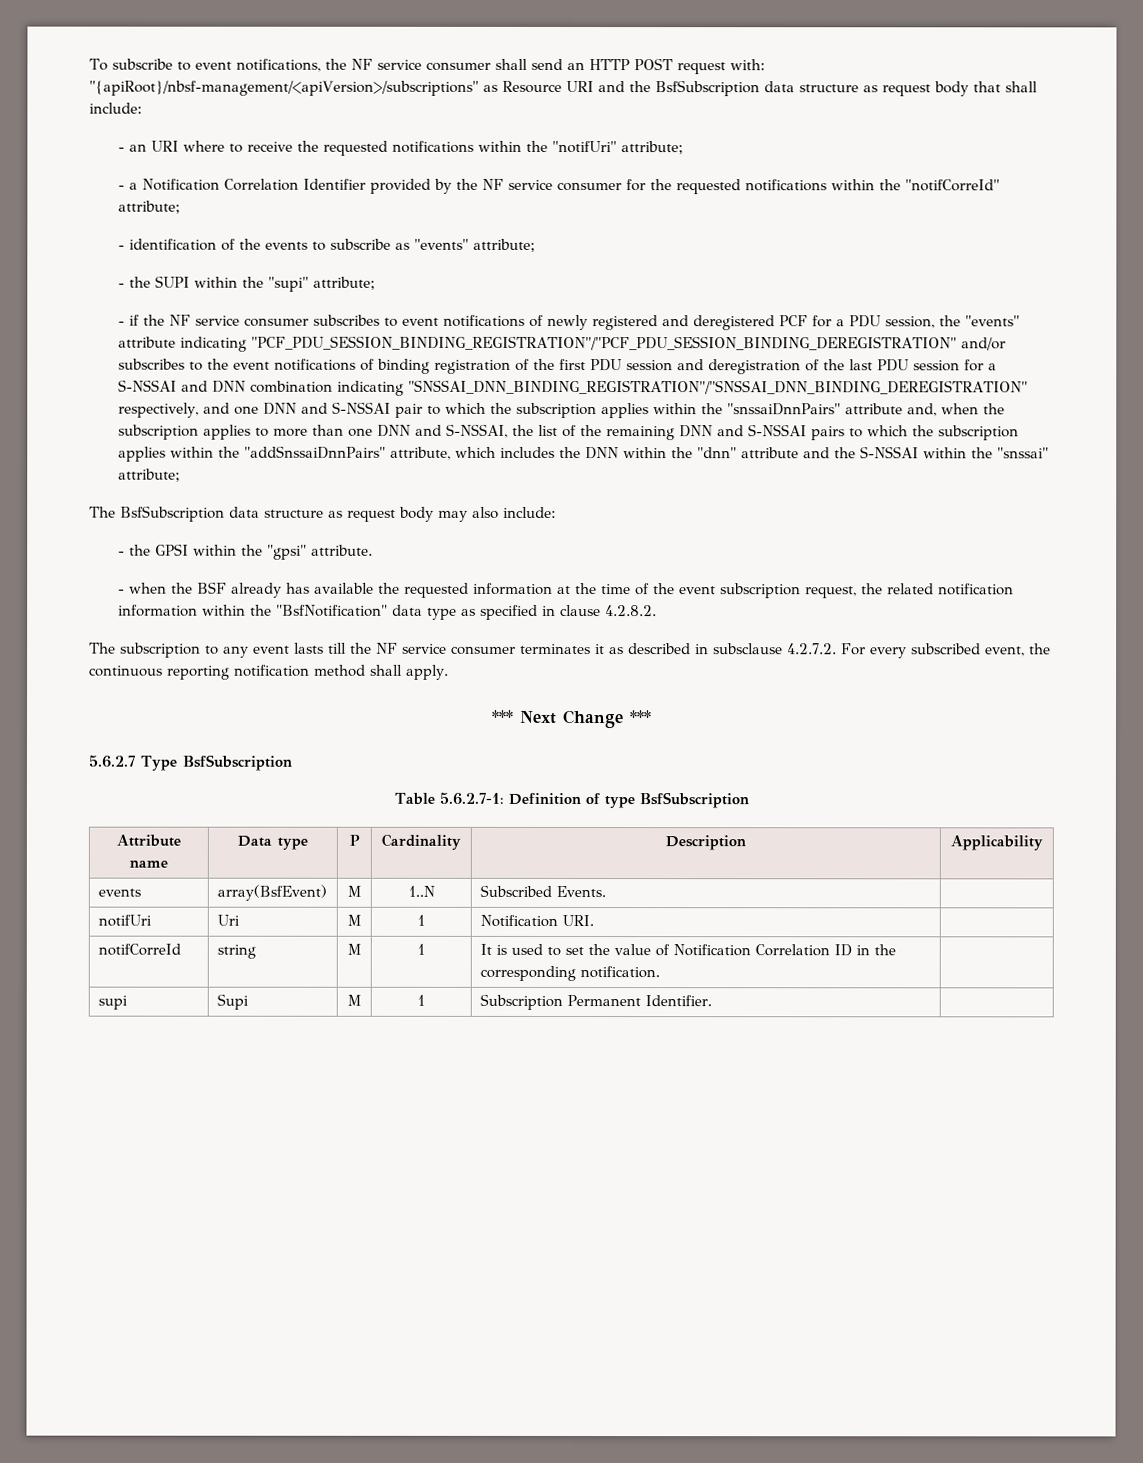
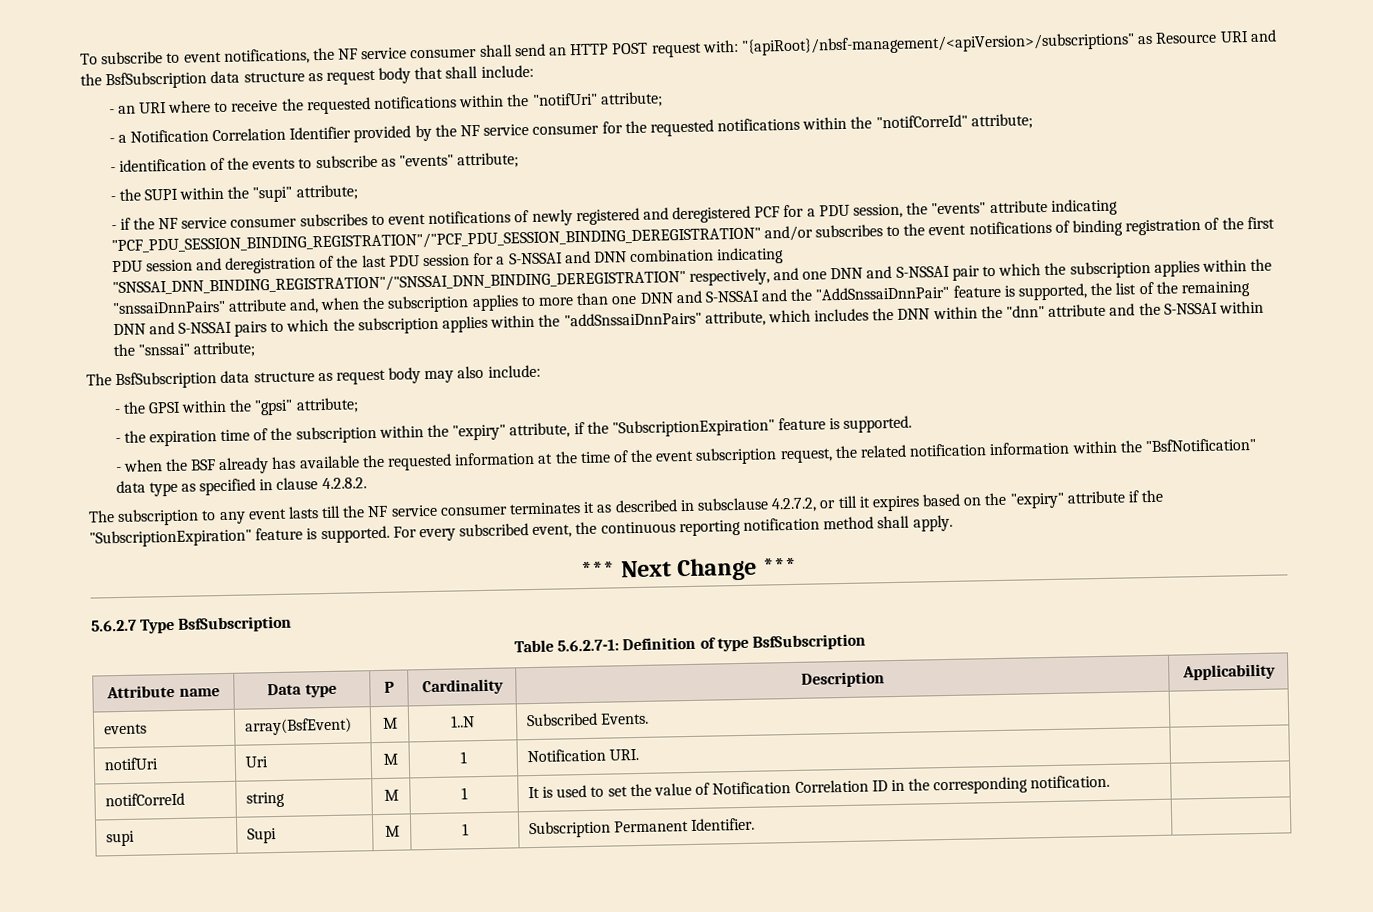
- - if the NF service consumer subscribes to event notifications of newly registered and deregistered PCF for a PDU session, the "events" attribute indicating "PCF_PDU_SESSION_BINDING_REGISTRATION"/"PCF_PDU_SESSION_BINDING_DEREGISTRATION" and/or subscribes to the event notifications of binding registration of the first PDU session and deregistration of the last PDU session for a S-NSSAI and DNN combination indicating "SNSSAI_DNN_BINDING_REGISTRATION"/"SNSSAI_DNN_BINDING_DEREGISTRATION" respectively, and one DNN and S-NSSAI pair to which the subscription applies within the "snssaiDnnPairs" attribute and, when the subscription applies to more than one DNN and S-NSSAI, the list of the remaining DNN and S-NSSAI pairs to which the subscription applies within the "addSnssaiDnnPairs" attribute, which includes the DNN within the "dnn" attribute and the S-NSSAI within the "snssai" attribute;
+ - if the NF service consumer subscribes to event notifications of newly registered and deregistered PCF for a PDU session, the "events" attribute indicating "PCF_PDU_SESSION_BINDING_REGISTRATION"/"PCF_PDU_SESSION_BINDING_DEREGISTRATION" and/or subscribes to the event notifications of binding registration of the first PDU session and deregistration of the last PDU session for a S-NSSAI and DNN combination indicating "SNSSAI_DNN_BINDING_REGISTRATION"/"SNSSAI_DNN_BINDING_DEREGISTRATION" respectively, and one DNN and S-NSSAI pair to which the subscription applies within the "snssaiDnnPairs" attribute and, when the subscription applies to more than one DNN and S-NSSAI and the "AddSnssaiDnnPair" feature is supported, the list of the remaining DNN and S-NSSAI pairs to which the subscription applies within the "addSnssaiDnnPairs" attribute, which includes the DNN within the "dnn" attribute and the S-NSSAI within the "snssai" attribute;
- - the GPSI within the "gpsi" attribute.
+ - the GPSI within the "gpsi" attribute;
+ - the expiration time of the subscription within the "expiry" attribute, if the "SubscriptionExpiration" feature is supported.
- The subscription to any event lasts till the NF service consumer terminates it as described in subsclause 4.2.7.2. For every subscribed event, the continuous reporting notification method shall apply.
+ The subscription to any event lasts till the NF service consumer terminates it as described in subsclause 4.2.7.2, or till it expires based on the "expiry" attribute if the "SubscriptionExpiration" feature is supported. For every subscribed event, the continuous reporting notification method shall apply.

